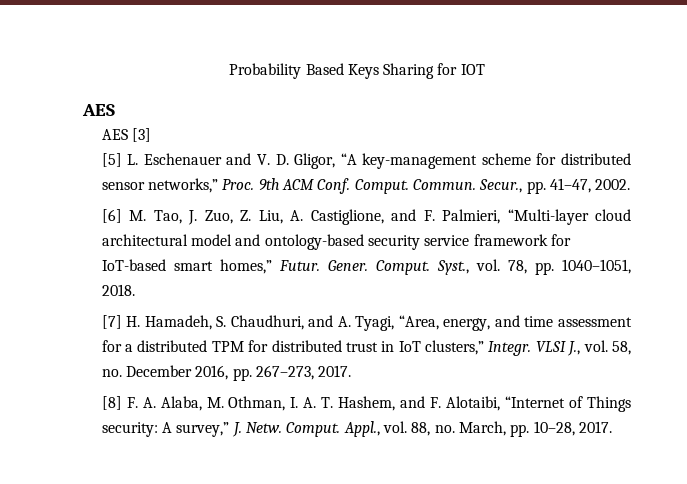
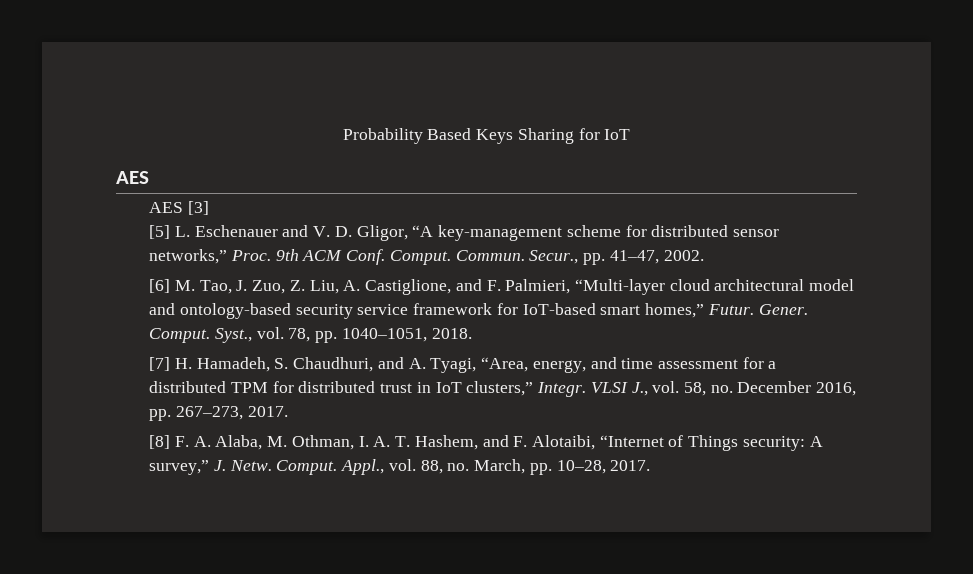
- Probability Based Keys Sharing for IOT
+ Probability Based Keys Sharing for IoT

